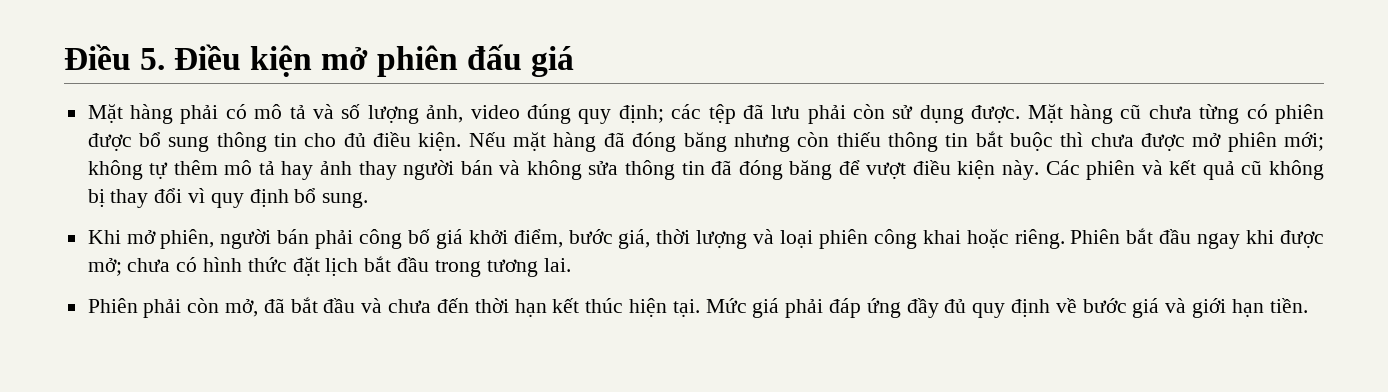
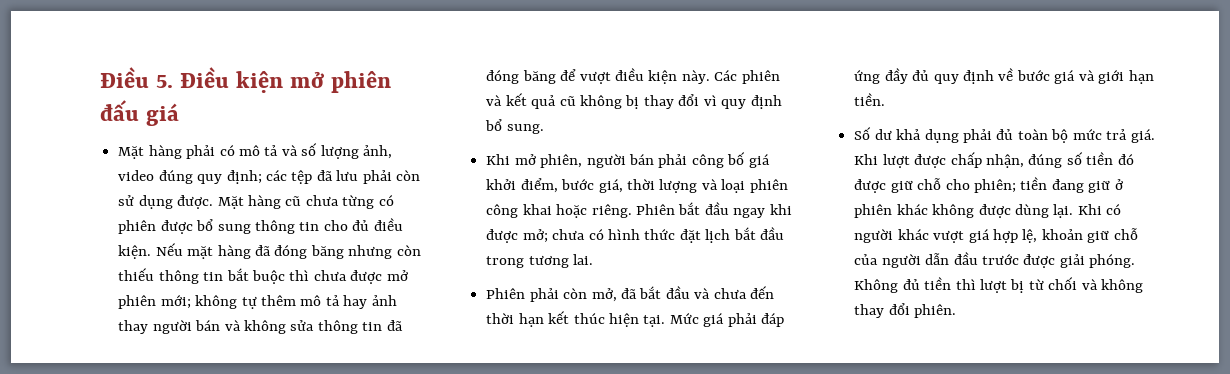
+ Số dư khả dụng phải đủ toàn bộ mức trả giá. Khi lượt được chấp nhận, đúng số tiền đó được giữ chỗ cho phiên; tiền đang giữ ở phiên khác không được dùng lại. Khi có người khác vượt giá hợp lệ, khoản giữ chỗ của người dẫn đầu trước được giải phóng. Không đủ tiền thì lượt bị từ chối và không thay đổi phiên.

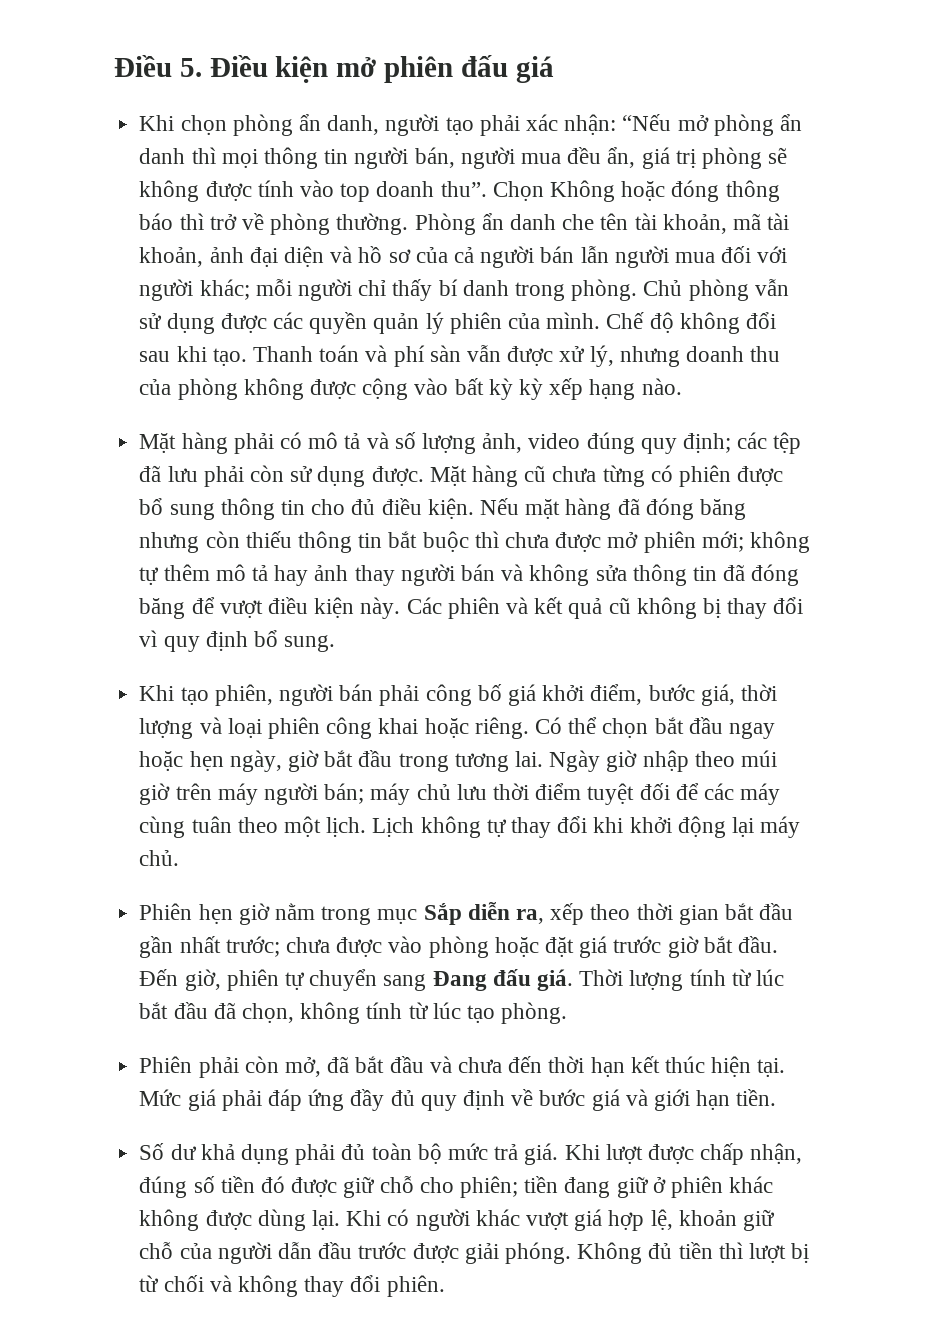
+ Khi chọn phòng ẩn danh, người tạo phải xác nhận: “Nếu mở phòng ẩn danh thì mọi thông tin người bán, người mua đều ẩn, giá trị phòng sẽ không được tính vào top doanh thu”. Chọn Không hoặc đóng thông báo thì trở về phòng thường. Phòng ẩn danh che tên tài khoản, mã tài khoản, ảnh đại diện và hồ sơ của cả người bán lẫn người mua đối với người khác; mỗi người chỉ thấy bí danh trong phòng. Chủ phòng vẫn sử dụng được các quyền quản lý phiên của mình. Chế độ không đổi sau khi tạo. Thanh toán và phí sàn vẫn được xử lý, nhưng doanh thu của phòng không được cộng vào bất kỳ kỳ xếp hạng nào.
- Khi mở phiên, người bán phải công bố giá khởi điểm, bước giá, thời lượng và loại phiên công khai hoặc riêng.
+ Khi tạo phiên, người bán phải công bố giá khởi điểm, bước giá, thời lượng và loại phiên công khai hoặc riêng.
- Phiên bắt đầu ngay khi được mở; chưa có hình thức đặt lịch bắt đầu trong tương lai.
+ Có thể chọn bắt đầu ngay hoặc hẹn ngày, giờ bắt đầu trong tương lai. Ngày giờ nhập theo múi giờ trên máy người bán; máy chủ lưu thời điểm tuyệt đối để các máy cùng tuân theo một lịch. Lịch không tự thay đổi khi khởi động lại máy chủ.
+ Phiên hẹn giờ nằm trong mục Sắp diễn ra, xếp theo thời gian bắt đầu gần nhất trước; chưa được vào phòng hoặc đặt giá trước giờ bắt đầu. Đến giờ, phiên tự chuyển sang Đang đấu giá. Thời lượng tính từ lúc bắt đầu đã chọn, không tính từ lúc tạo phòng.

